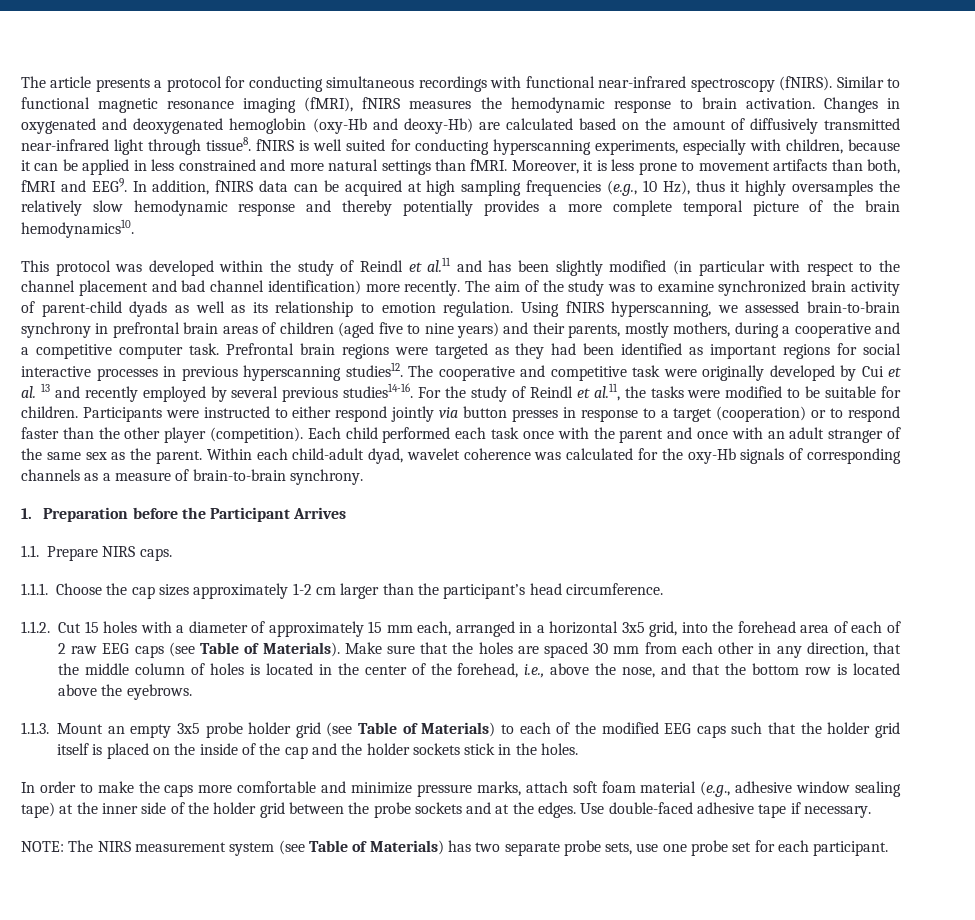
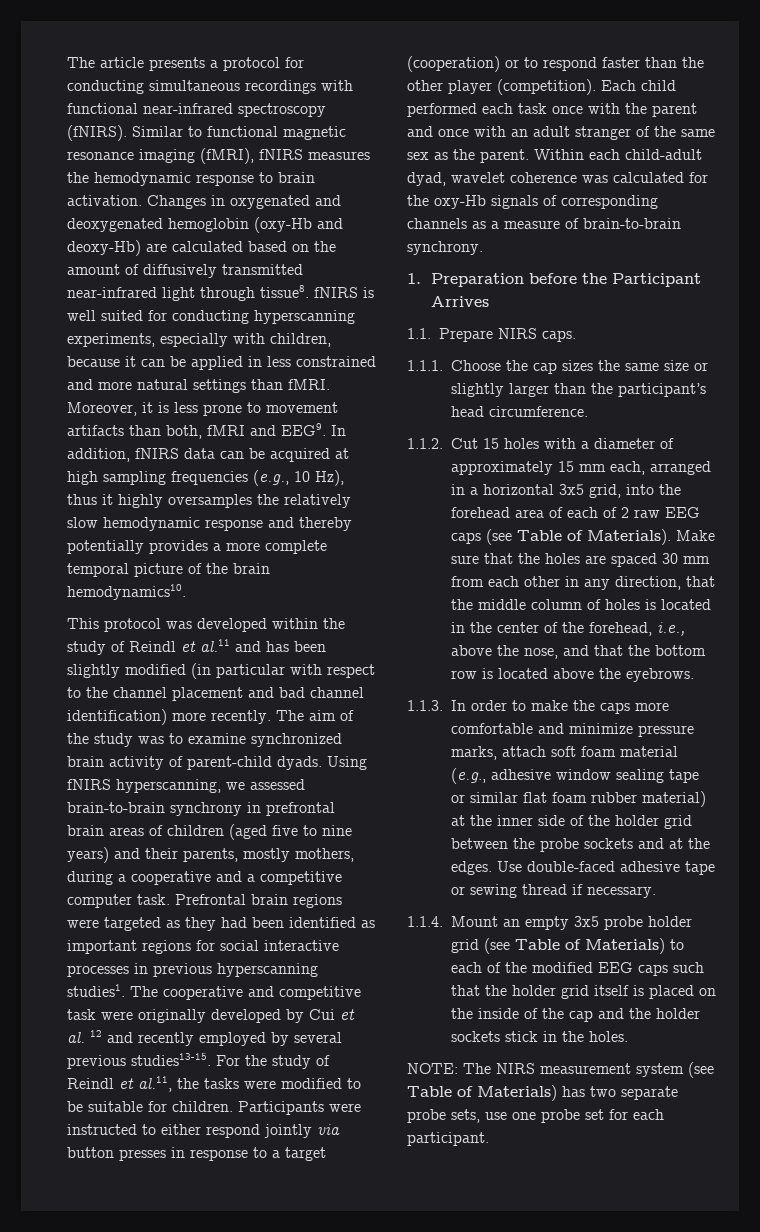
- The aim of the study was to examine synchronized brain activity of parent-child dyads as well as its relationship to emotion regulation.
+ The aim of the study was to examine synchronized brain activity of parent-child dyads.
- Prefrontal brain regions were targeted as they had been identified as important regions for social interactive processes in previous hyperscanning studies12.
+ Prefrontal brain regions were targeted as they had been identified as important regions for social interactive processes in previous hyperscanning studies1.
- The cooperative and competitive task were originally developed by Cui et al. 13 and recently employed by several previous studies14-16.
+ The cooperative and competitive task were originally developed by Cui et al. 12 and recently employed by several previous studies13-15.
- 1.1.1. Choose the cap sizes approximately 1-2 cm larger than the participant’s head circumference.
+ 1.1.1. Choose the cap sizes the same size or slightly larger than the participant’s head circumference.
- 1.1.3. Mount an empty 3x5 probe holder grid (see Table of Materials) to each of the modified EEG caps such that the holder grid itself is placed on the inside of the cap and the holder sockets stick in the holes.
+ 1.1.3. In order to make the caps more comfortable and minimize pressure marks, attach soft foam material (e.g., adhesive window sealing tape or similar flat foam rubber material) at the inner side of the holder grid between the probe sockets and at the edges. Use double-faced adhesive tape or sewing thread if necessary.
+ 1.1.4. Mount an empty 3x5 probe holder grid (see Table of Materials) to each of the modified EEG caps such that the holder grid itself is placed on the inside of the cap and the holder sockets stick in the holes.
- In order to make the caps more comfortable and minimize pressure marks, attach soft foam material (e.g., adhesive window sealing tape) at the inner side of the holder grid between the probe sockets and at the edges. Use double-faced adhesive tape if necessary.

